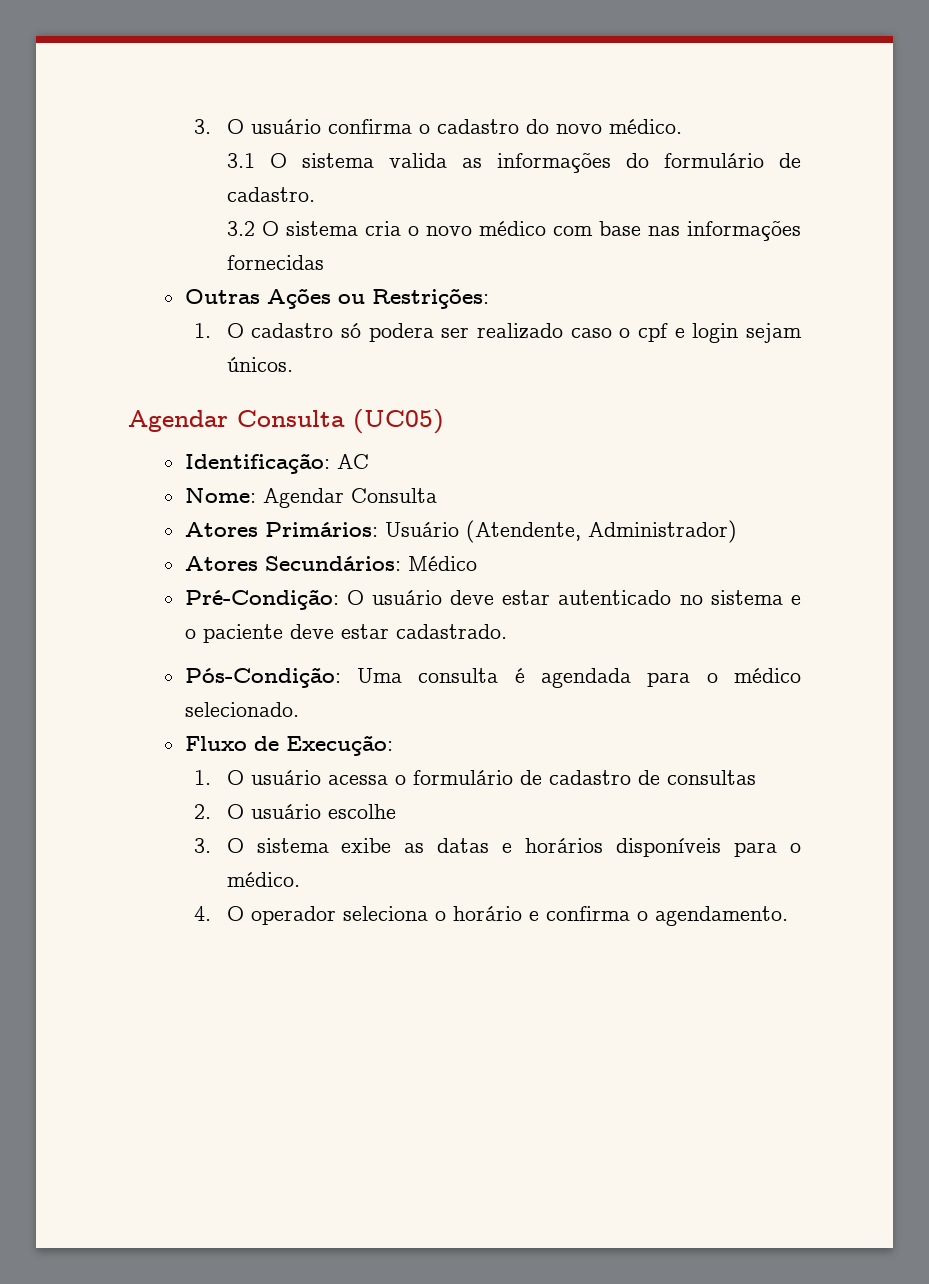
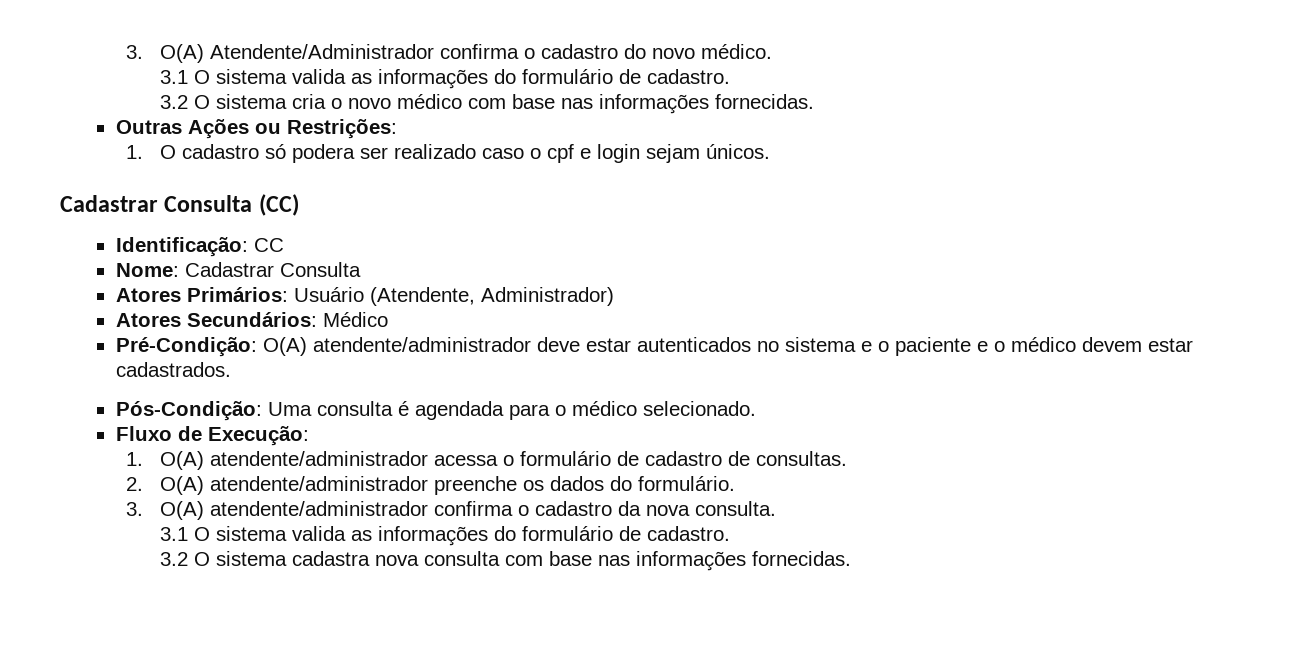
- 3. O usuário confirma o cadastro do novo médico.
+ 3. O(A) Atendente/Administrador confirma o cadastro do novo médico.
- 3.2 O sistema cria o novo médico com base nas informações fornecidas
+ 3.2 O sistema cria o novo médico com base nas informações fornecidas.
- Agendar Consulta (UC05)
+ Cadastrar Consulta (CC)
- Identificação: AC
+ Identificação: CC
- Nome: Agendar Consulta
+ Nome: Cadastrar Consulta
- Pré-Condição: O usuário deve estar autenticado no sistema e o paciente deve estar cadastrado.
+ Pré-Condição: O(A) atendente/administrador deve estar autenticados no sistema e o paciente e o médico devem estar cadastrados.
- 1. O usuário acessa o formulário de cadastro de consultas
+ 1. O(A) atendente/administrador acessa o formulário de cadastro de consultas.
- 2. O usuário escolhe
- 3. O sistema exibe as datas e horários disponíveis para o médico.
- 4. O operador seleciona o horário e confirma o agendamento.
+ 2. O(A) atendente/administrador preenche os dados do formulário.
+ 3. O(A) atendente/administrador confirma o cadastro da nova consulta.
+ 3.1 O sistema valida as informações do formulário de cadastro.
+ 3.2 O sistema cadastra nova consulta com base nas informações fornecidas.

